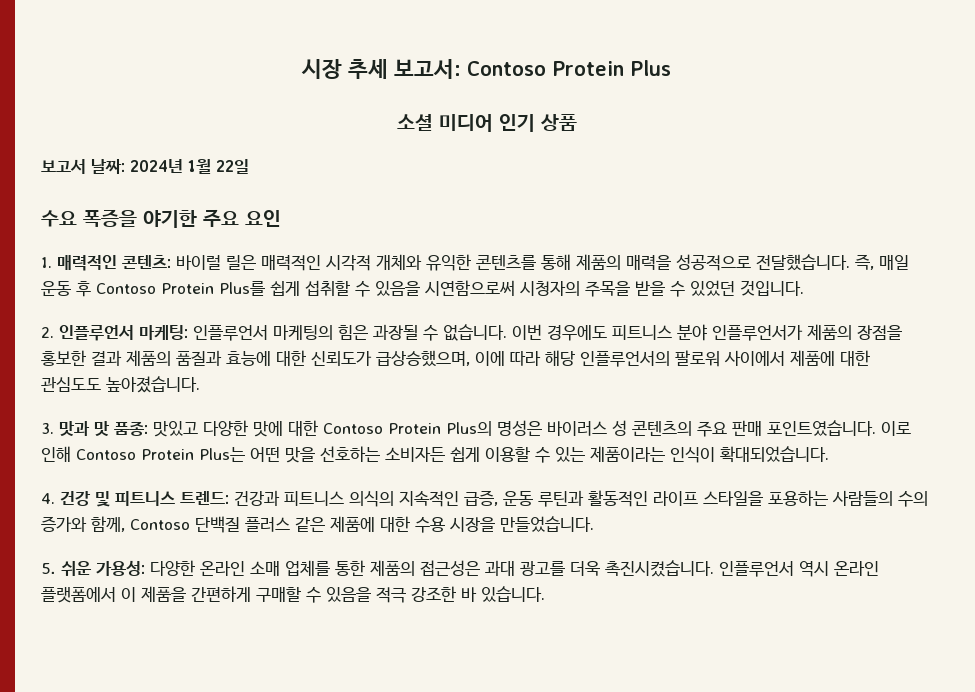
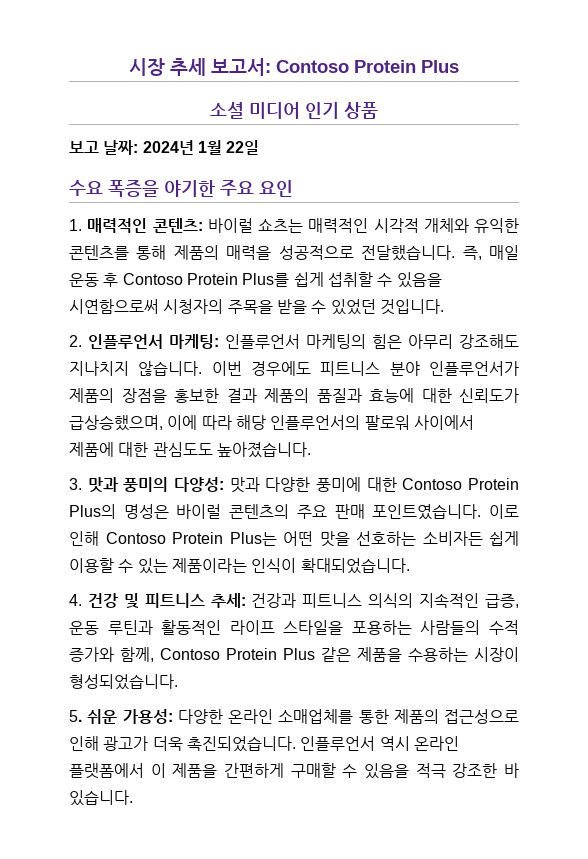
- 보고서 날짜: 2024년 1월 22일
+ 보고 날짜: 2024년 1월 22일
- 1. 매력적인 콘텐츠: 바이럴 릴은 매력적인 시각적 개체와 유익한 콘텐츠를 통해 제품의 매력을 성공적으로 전달했습니다.
+ 1. 매력적인 콘텐츠: 바이럴 쇼츠는 매력적인 시각적 개체와 유익한 콘텐츠를 통해 제품의 매력을 성공적으로 전달했습니다.
- 2. 인플루언서 마케팅: 인플루언서 마케팅의 힘은 과장될 수 없습니다.
+ 2. 인플루언서 마케팅: 인플루언서 마케팅의 힘은 아무리 강조해도 지나치지 않습니다.
- 3. 맛과 맛 품종: 맛있고 다양한 맛에 대한 Contoso Protein Plus의 명성은 바이러스 성 콘텐츠의 주요 판매 포인트였습니다.
+ 3. 맛과 풍미의 다양성: 맛과 다양한 풍미에 대한 Contoso Protein Plus의 명성은 바이럴 콘텐츠의 주요 판매 포인트였습니다.
- 4. 건강 및 피트니스 트렌드: 건강과 피트니스 의식의 지속적인 급증, 운동 루틴과 활동적인 라이프 스타일을 포용하는 사람들의 수의 증가와 함께, Contoso 단백질 플러스 같은 제품에 대한 수용 시장을 만들었습니다.
+ 4. 건강 및 피트니스 추세: 건강과 피트니스 의식의 지속적인 급증, 운동 루틴과 활동적인 라이프 스타일을 포용하는 사람들의 수적 증가와 함께, Contoso Protein Plus 같은 제품을 수용하는 시장이 형성되었습니다.
- 5. 쉬운 가용성: 다양한 온라인 소매 업체를 통한 제품의 접근성은 과대 광고를 더욱 촉진시켰습니다.
+ 5. 쉬운 가용성: 다양한 온라인 소매업체를 통한 제품의 접근성으로 인해 광고가 더욱 촉진되었습니다.

